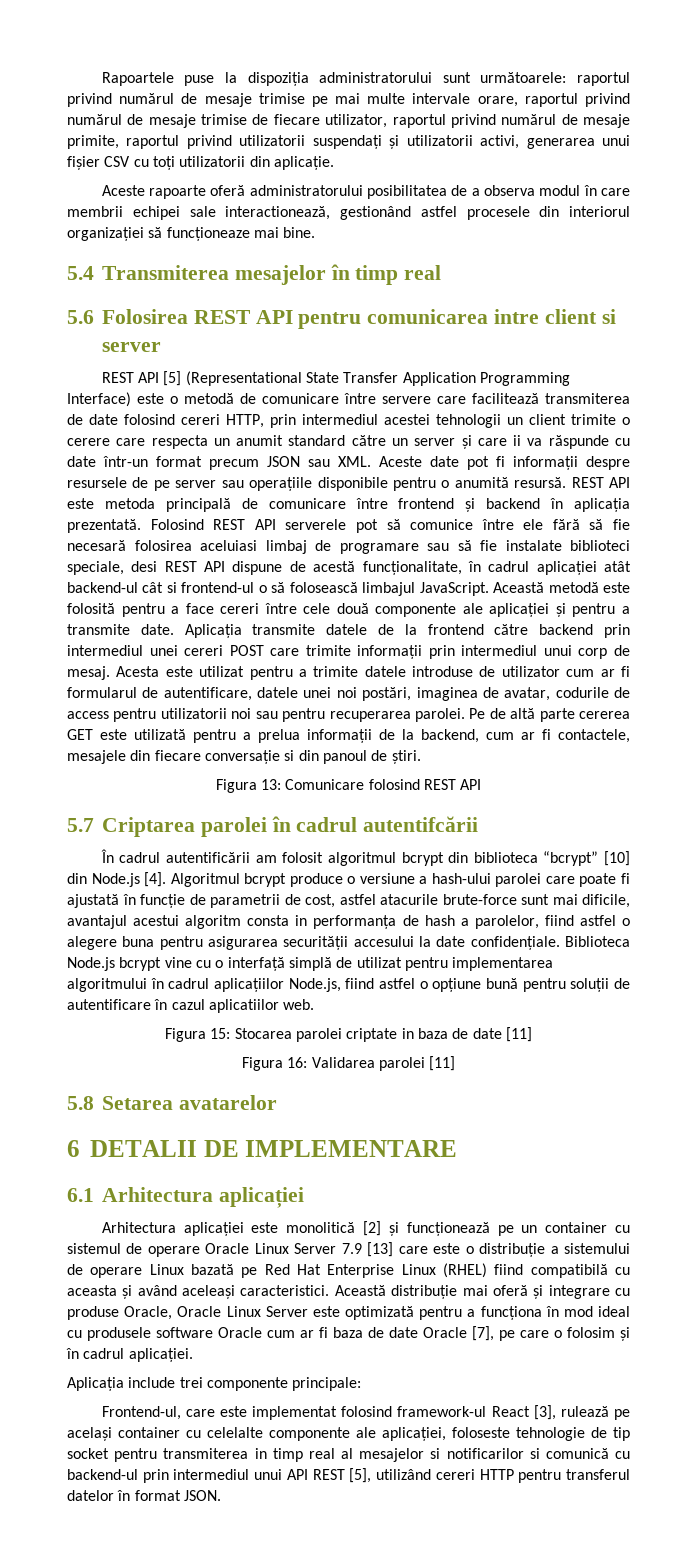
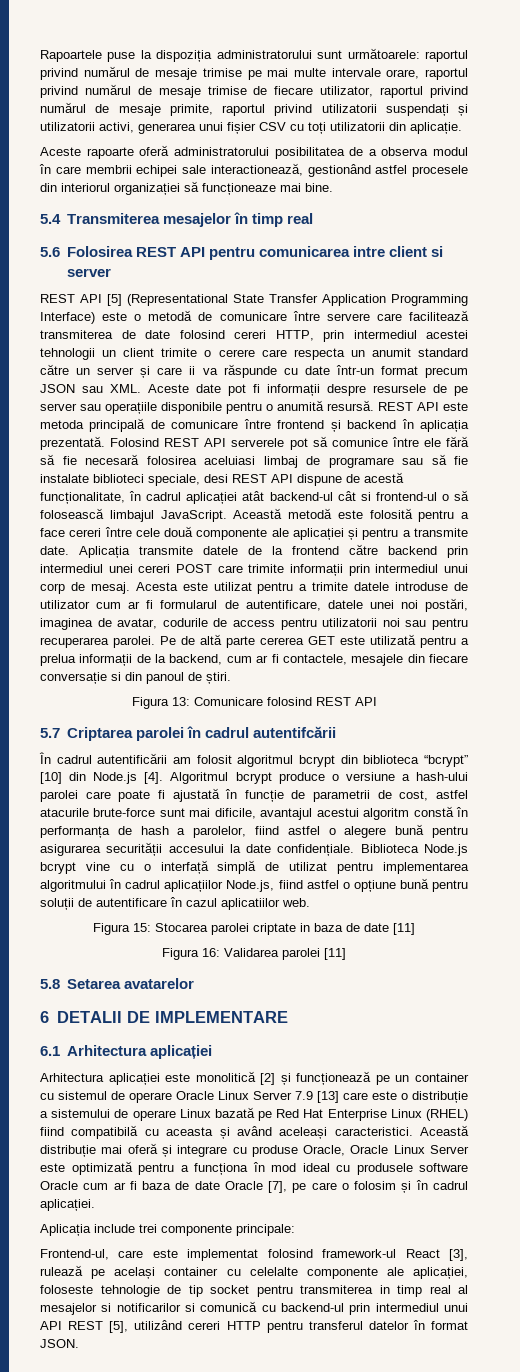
- Algoritmul bcrypt produce o versiune a hash-ului parolei care poate fi ajustată în funcție de parametrii de cost, astfel atacurile brute-force sunt mai dificile, avantajul acestui algoritm consta in performanța de hash a parolelor, fiind astfel o alegere buna pentru asigurarea securității accesului la date confidențiale.
+ Algoritmul bcrypt produce o versiune a hash-ului parolei care poate fi ajustată în funcție de parametrii de cost, astfel atacurile brute-force sunt mai dificile, avantajul acestui algoritm constă în performanța de hash a parolelor, fiind astfel o alegere bună pentru asigurarea securității accesului la date confidențiale.

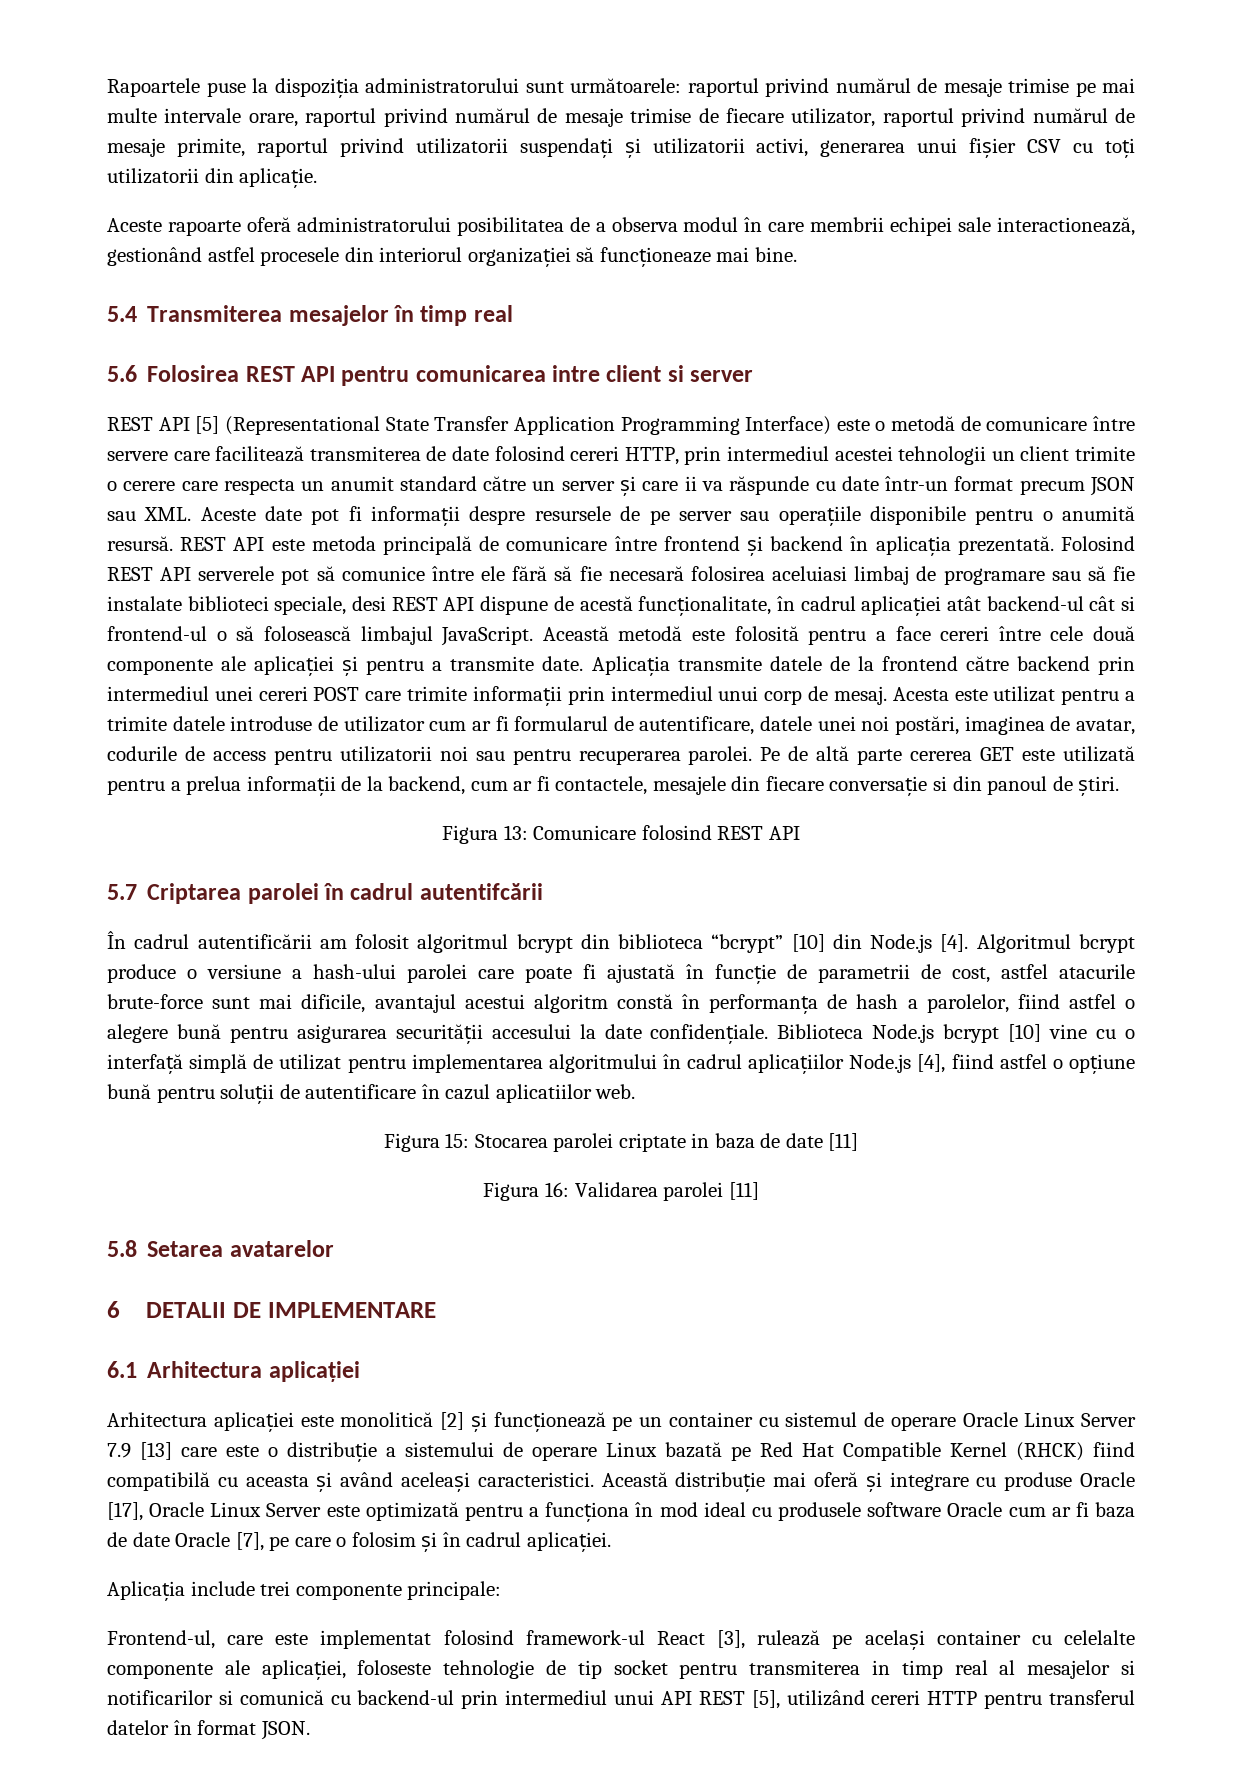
- Biblioteca Node.js bcrypt vine cu o interfață simplă de utilizat pentru implementarea algoritmului în cadrul aplicațiilor Node.js, fiind astfel o opțiune bună pentru soluții de autentificare în cazul aplicatiilor web.
+ Biblioteca Node.js bcrypt [10] vine cu o interfață simplă de utilizat pentru implementarea algoritmului în cadrul aplicațiilor Node.js [4], fiind astfel o opțiune bună pentru soluții de autentificare în cazul aplicatiilor web.
- Arhitectura aplicației este monolitică [2] și funcționează pe un container cu sistemul de operare Oracle Linux Server 7.9 [13] care este o distribuție a sistemului de operare Linux bazată pe Red Hat Enterprise Linux (RHEL) fiind compatibilă cu aceasta și având aceleași caracteristici.
+ Arhitectura aplicației este monolitică [2] și funcționează pe un container cu sistemul de operare Oracle Linux Server 7.9 [13] care este o distribuție a sistemului de operare Linux bazată pe Red Hat Compatible Kernel (RHCK) fiind compatibilă cu aceasta și având aceleași caracteristici.
- Această distribuție mai oferă și integrare cu produse Oracle, Oracle Linux Server este optimizată pentru a funcționa în mod ideal cu produsele software Oracle cum ar fi baza de date Oracle [7], pe care o folosim și în cadrul aplicației.
+ Această distribuție mai oferă și integrare cu produse Oracle [17], Oracle Linux Server este optimizată pentru a funcționa în mod ideal cu produsele software Oracle cum ar fi baza de date Oracle [7], pe care o folosim și în cadrul aplicației.

